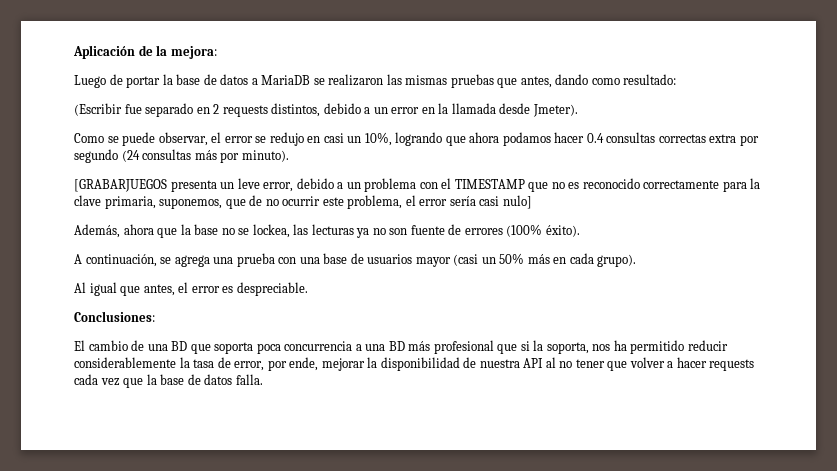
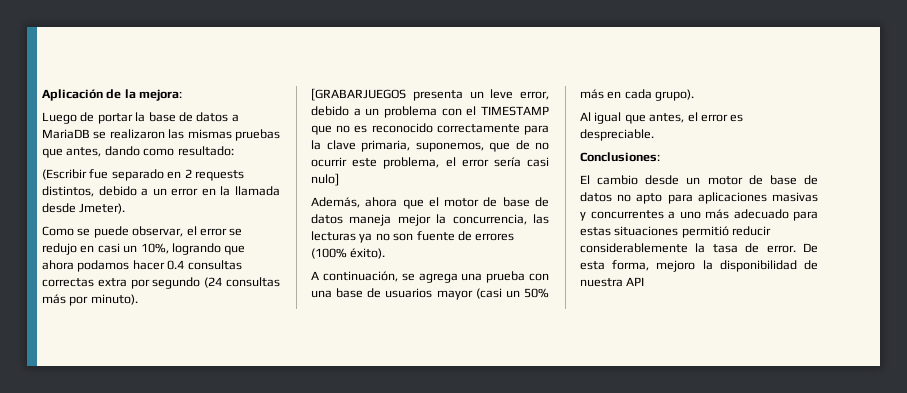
- Además, ahora que la base no se lockea, las lecturas ya no son fuente de errores (100% éxito).
+ Además, ahora que el motor de base de datos maneja mejor la concurrencia, las lecturas ya no son fuente de errores (100% éxito).
- El cambio de una BD que soporta poca concurrencia a una BD más profesional que si la soporta, nos ha permitido reducir considerablemente la tasa de error, por ende, mejorar la disponibilidad de nuestra API al no tener que volver a hacer requests cada vez que la base de datos falla.
+ El cambio desde un motor de base de datos no apto para aplicaciones masivas y concurrentes a uno más adecuado para estas situaciones permitió reducir considerablemente la tasa de error. De esta forma, mejoro la disponibilidad de nuestra API

